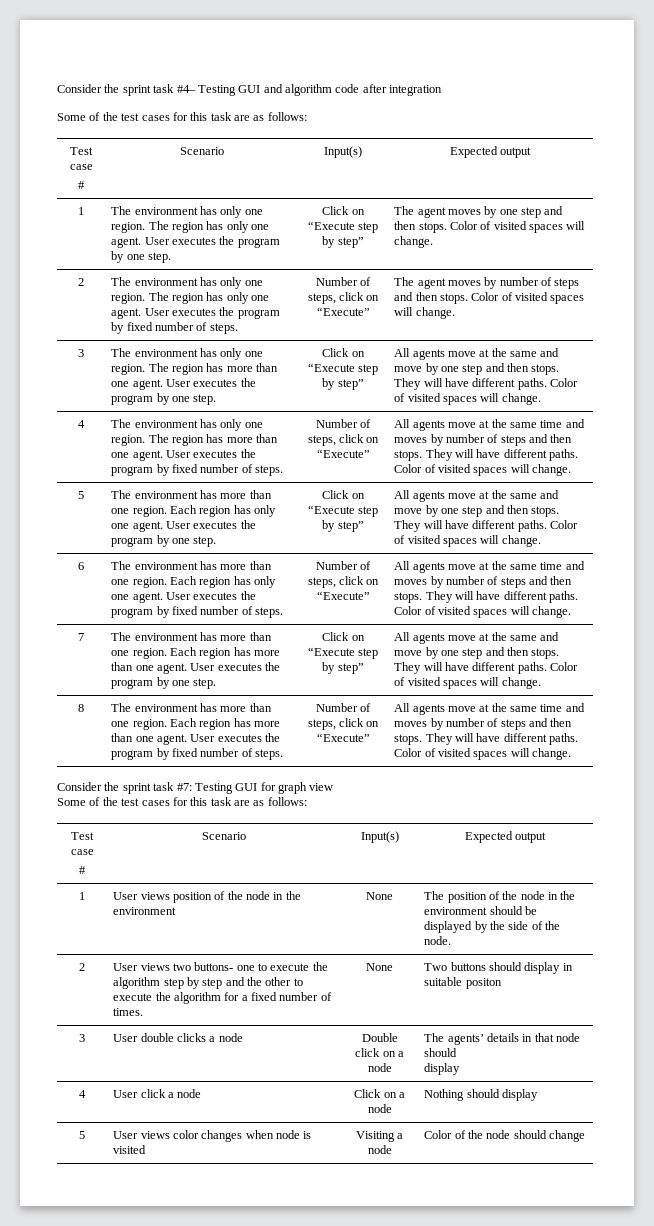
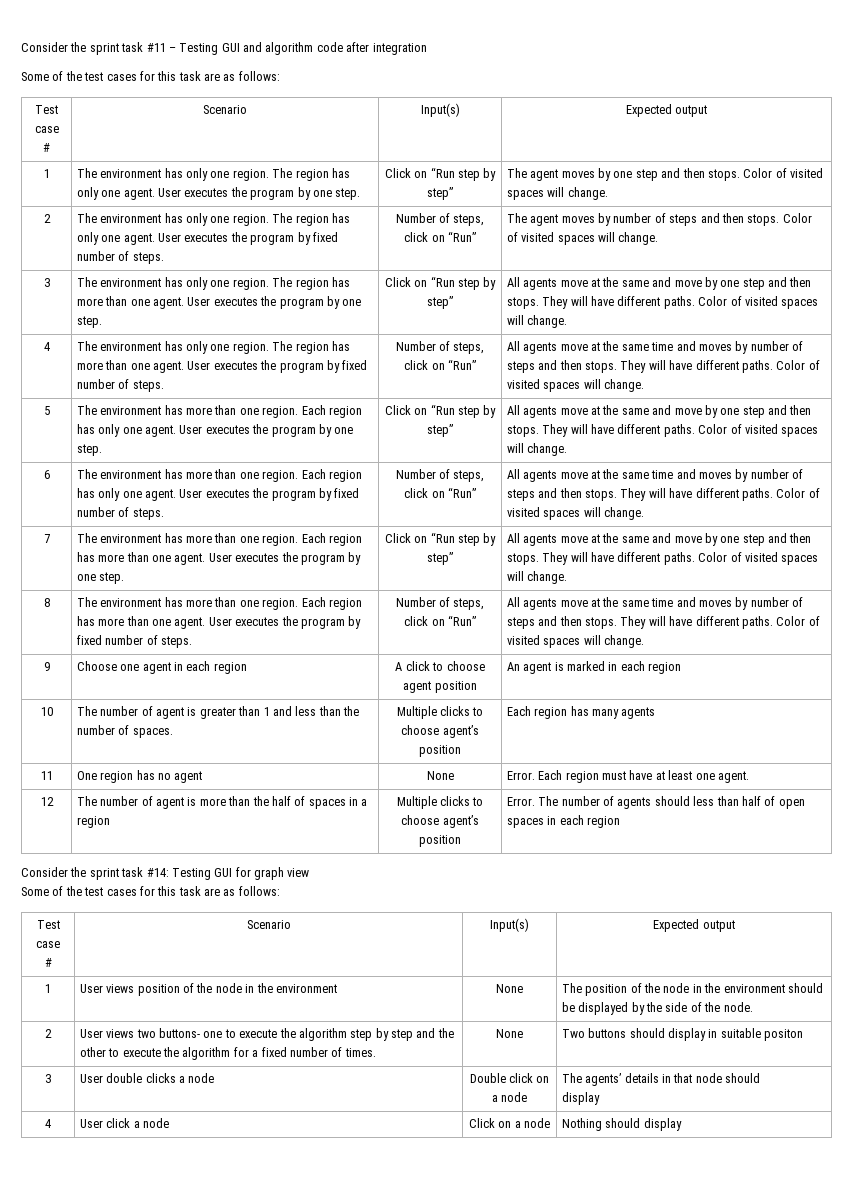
- Consider the sprint task #4– Testing GUI and algorithm code after integration
+ Consider the sprint task #11 – Testing GUI and algorithm code after integration
- The region has only one agent. User executes the program by one step. | Click on “Execute step by step”
+ The region has only one agent. User executes the program by one step. | Click on “Run step by step”
- The region has only one agent. User executes the program by fixed number of steps. | Number of steps, click on “Execute”
+ The region has only one agent. User executes the program by fixed number of steps. | Number of steps, click on “Run”
- The region has more than one agent. User executes the program by one step. | Click on “Execute step by step”
+ The region has more than one agent. User executes the program by one step. | Click on “Run step by step”
- The region has more than one agent. User executes the program by fixed number of steps. | Number of steps, click on “Execute”
+ The region has more than one agent. User executes the program by fixed number of steps. | Number of steps, click on “Run”
- Each region has only one agent. User executes the program by one step. | Click on “Execute step by step”
+ Each region has only one agent. User executes the program by one step. | Click on “Run step by step”
- Each region has only one agent. User executes the program by fixed number of steps. | Number of steps, click on “Execute”
+ Each region has only one agent. User executes the program by fixed number of steps. | Number of steps, click on “Run”
- Each region has more than one agent. User executes the program by one step. | Click on “Execute step by step”
+ Each region has more than one agent. User executes the program by one step. | Click on “Run step by step”
- Each region has more than one agent. User executes the program by fixed number of steps. | Number of steps, click on “Execute”
+ Each region has more than one agent. User executes the program by fixed number of steps. | Number of steps, click on “Run”
- Consider the sprint task #7: Testing GUI for graph view
+ 9 | Choose one agent in each region | A click to choose agent position | An agent is marked in each region
+ 10 | The number of agent is greater than 1 and less than the number of spaces. | Multiple clicks to choose agent’s position | Each region has many agents
+ 11 | One region has no agent | None | Error. Each region must have at least one agent.
+ 12 | The number of agent is more than the half of spaces in a region | Multiple clicks to choose agent’s position | Error. The number of agents should less than half of open spaces in each region
+ Consider the sprint task #14: Testing GUI for graph view
- 5 | User views color changes when node is visited | Visiting a node | Color of the node should change

